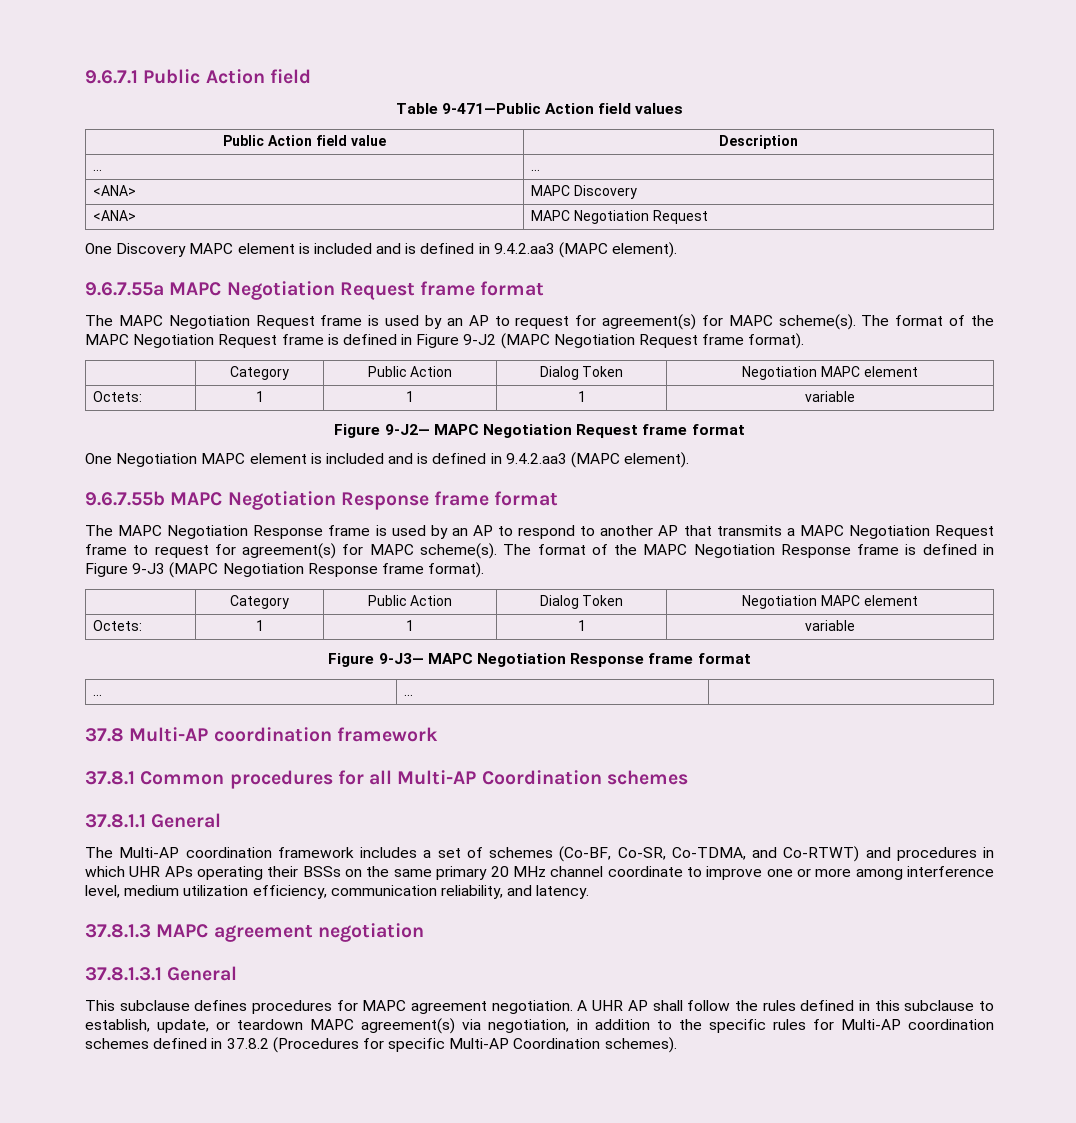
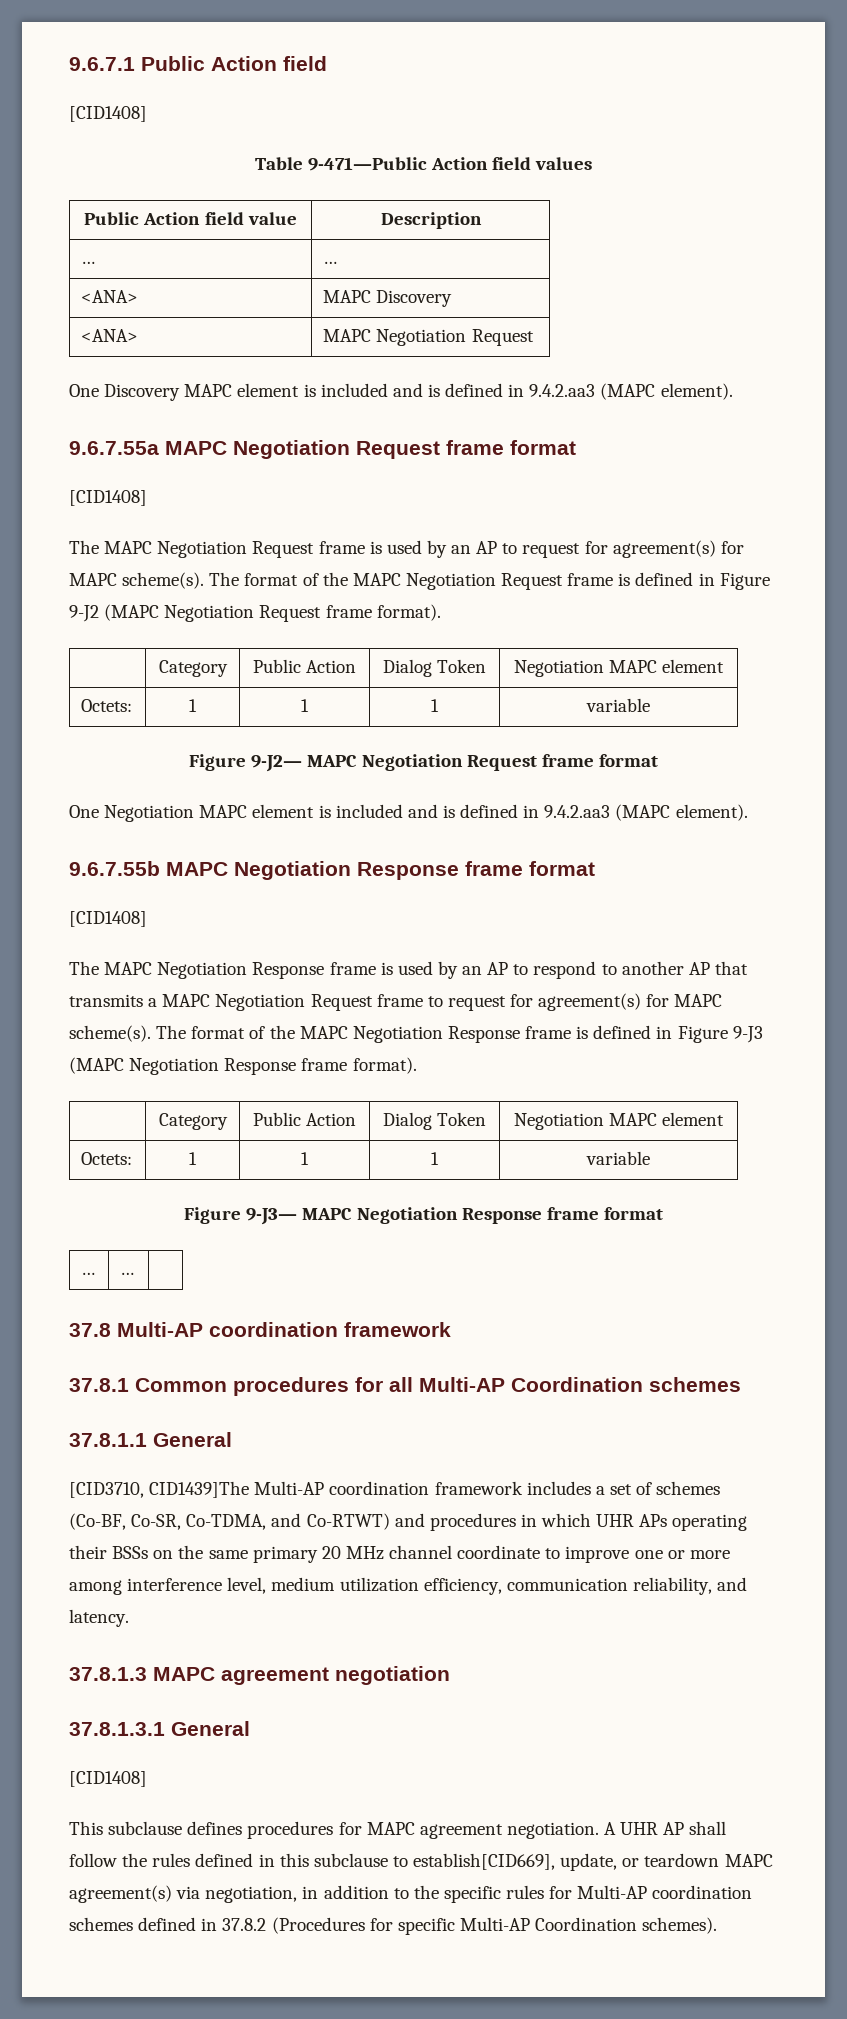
  9.6.7.1 Public Action field
+ [CID1408]
  9.6.7.55a MAPC Negotiation Request frame format
+ [CID1408]
  9.6.7.55b MAPC Negotiation Response frame format
+ [CID1408]
- The Multi-AP coordination framework includes a set of schemes (Co-BF, Co-SR, Co-TDMA, and Co-RTWT) and procedures in which UHR APs operating their BSSs on the same primary 20 MHz channel coordinate to improve one or more among interference level, medium utilization efficiency, communication reliability, and latency.
+ [CID3710, CID1439]The Multi-AP coordination framework includes a set of schemes (Co-BF, Co-SR, Co-TDMA, and Co-RTWT) and procedures in which UHR APs operating their BSSs on the same primary 20 MHz channel coordinate to improve one or more among interference level, medium utilization efficiency, communication reliability, and latency.
  37.8.1.3.1 General
+ [CID1408]
- A UHR AP shall follow the rules defined in this subclause to establish, update, or teardown MAPC agreement(s) via negotiation, in addition to the specific rules for Multi-AP coordination schemes defined in 37.8.2 (Procedures for specific Multi-AP Coordination schemes).
+ A UHR AP shall follow the rules defined in this subclause to establish[CID669], update, or teardown MAPC agreement(s) via negotiation, in addition to the specific rules for Multi-AP coordination schemes defined in 37.8.2 (Procedures for specific Multi-AP Coordination schemes).

